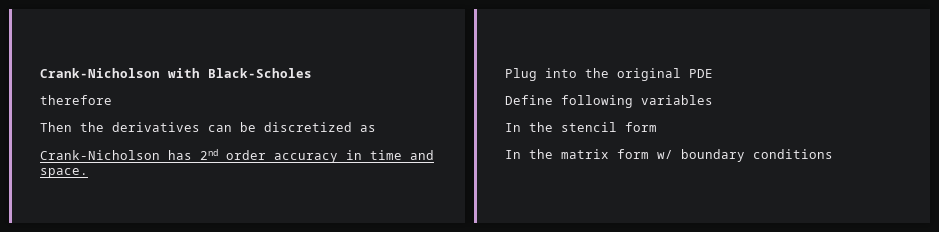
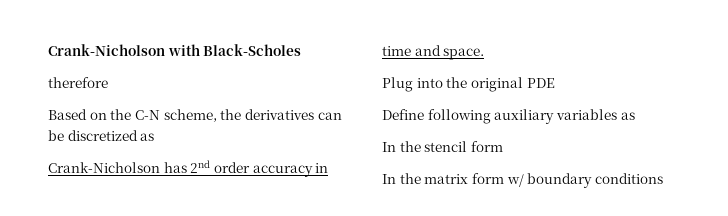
- Then the derivatives can be discretized as
+ Based on the C-N scheme, the derivatives can be discretized as
- Define following variables
+ Define following auxiliary variables as

